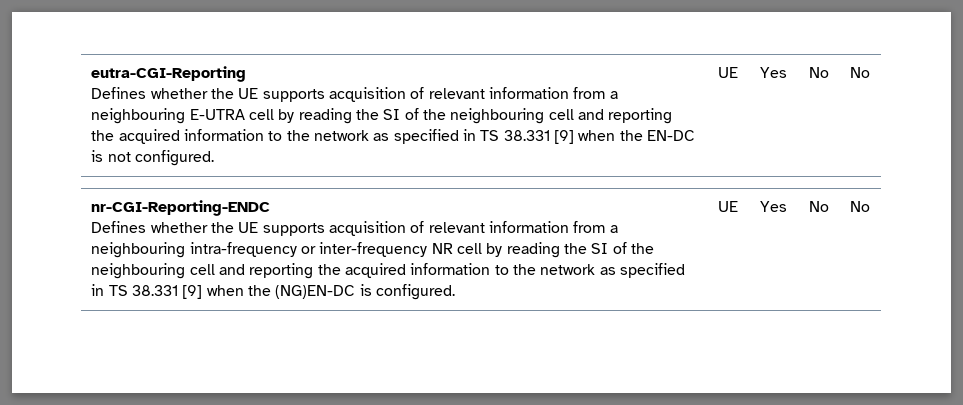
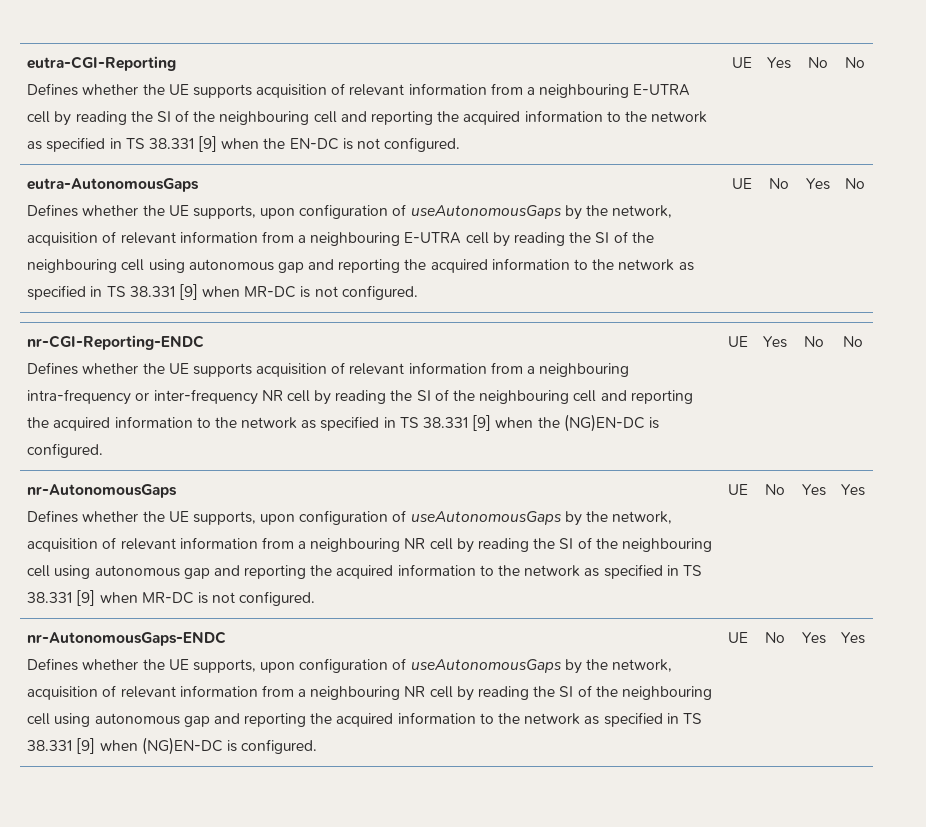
+ eutra-AutonomousGaps
+ Defines whether the UE supports, upon configuration of useAutonomousGaps by the network, acquisition of relevant information from a neighbouring E-UTRA cell by reading the SI of the neighbouring cell using autonomous gap and reporting the acquired information to the network as specified in TS 38.331 [9] when MR-DC is not configured. | UE | No | Yes | No
+ nr-AutonomousGaps
+ Defines whether the UE supports, upon configuration of useAutonomousGaps by the network, acquisition of relevant information from a neighbouring NR cell by reading the SI of the neighbouring cell using autonomous gap and reporting the acquired information to the network as specified in TS 38.331 [9] when MR-DC is not configured. | UE | No | Yes | Yes
+ nr-AutonomousGaps-ENDC
+ Defines whether the UE supports, upon configuration of useAutonomousGaps by the network, acquisition of relevant information from a neighbouring NR cell by reading the SI of the neighbouring cell using autonomous gap and reporting the acquired information to the network as specified in TS 38.331 [9] when (NG)EN-DC is configured. | UE | No | Yes | Yes

